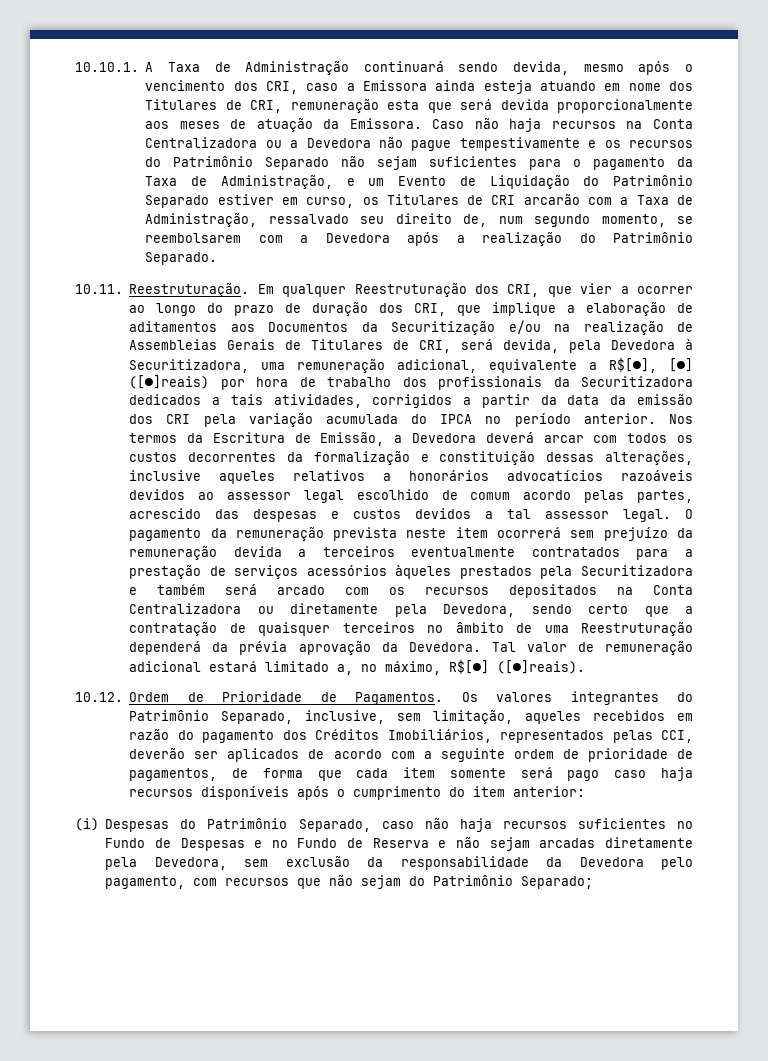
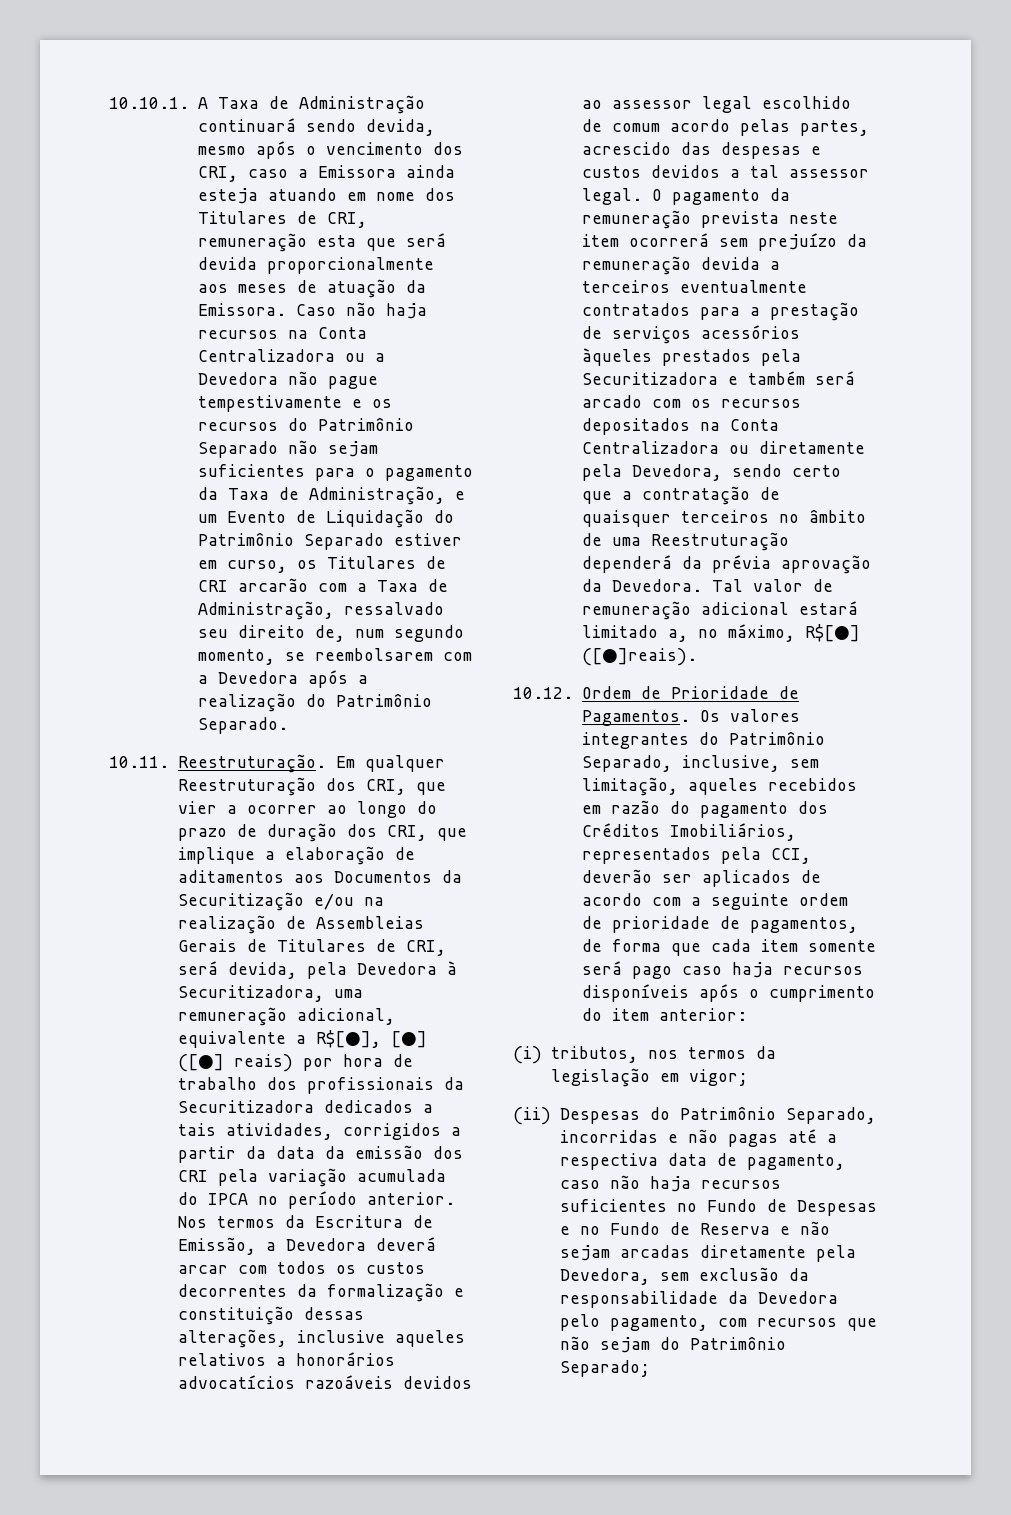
- Em qualquer Reestruturação dos CRI, que vier a ocorrer ao longo do prazo de duração dos CRI, que implique a elaboração de aditamentos aos Documentos da Securitização e/ou na realização de Assembleias Gerais de Titulares de CRI, será devida, pela Devedora à Securitizadora, uma remuneração adicional, equivalente a R$[●], [●] ([●]reais) por hora de trabalho dos profissionais da Securitizadora dedicados a tais atividades, corrigidos a partir da data da emissão dos CRI pela variação acumulada do IPCA no período anterior.
+ Em qualquer Reestruturação dos CRI, que vier a ocorrer ao longo do prazo de duração dos CRI, que implique a elaboração de aditamentos aos Documentos da Securitização e/ou na realização de Assembleias Gerais de Titulares de CRI, será devida, pela Devedora à Securitizadora, uma remuneração adicional, equivalente a R$[●], [●] ([●] reais) por hora de trabalho dos profissionais da Securitizadora dedicados a tais atividades, corrigidos a partir da data da emissão dos CRI pela variação acumulada do IPCA no período anterior.
- Os valores integrantes do Patrimônio Separado, inclusive, sem limitação, aqueles recebidos em razão do pagamento dos Créditos Imobiliários, representados pelas CCI, deverão ser aplicados de acordo com a seguinte ordem de prioridade de pagamentos, de forma que cada item somente será pago caso haja recursos disponíveis após o cumprimento do item anterior:
+ Os valores integrantes do Patrimônio Separado, inclusive, sem limitação, aqueles recebidos em razão do pagamento dos Créditos Imobiliários, representados pela CCI, deverão ser aplicados de acordo com a seguinte ordem de prioridade de pagamentos, de forma que cada item somente será pago caso haja recursos disponíveis após o cumprimento do item anterior:
- (i) Despesas do Patrimônio Separado, caso não haja recursos suficientes no Fundo de Despesas e no Fundo de Reserva e não sejam arcadas diretamente pela Devedora, sem exclusão da responsabilidade da Devedora pelo pagamento, com recursos que não sejam do Patrimônio Separado;
+ (i) tributos, nos termos da legislação em vigor;
+ (ii) Despesas do Patrimônio Separado, incorridas e não pagas até a respectiva data de pagamento, caso não haja recursos suficientes no Fundo de Despesas e no Fundo de Reserva e não sejam arcadas diretamente pela Devedora, sem exclusão da responsabilidade da Devedora pelo pagamento, com recursos que não sejam do Patrimônio Separado;

